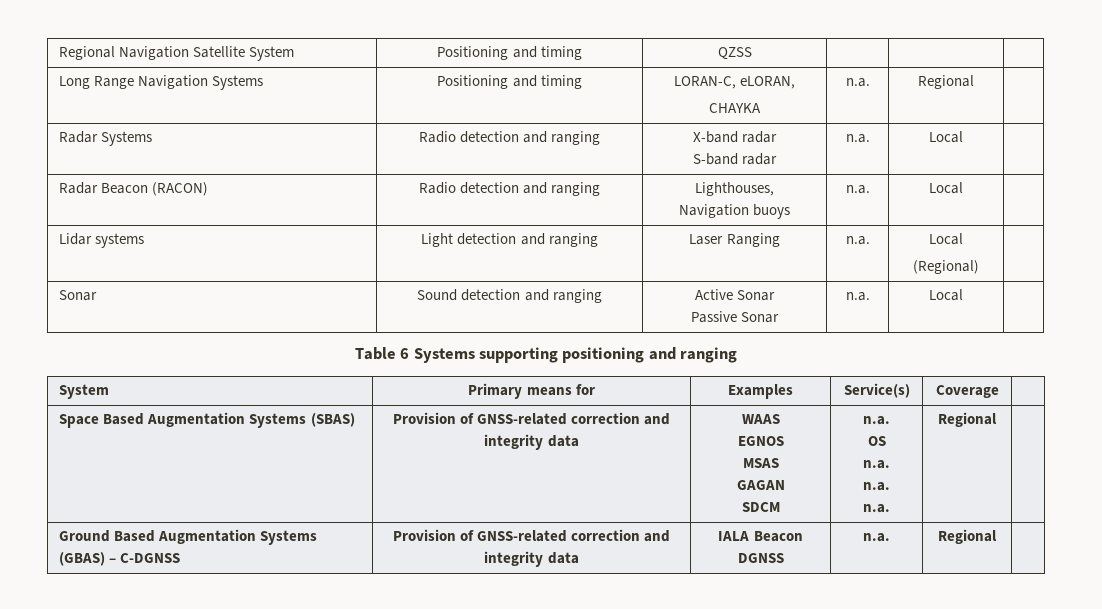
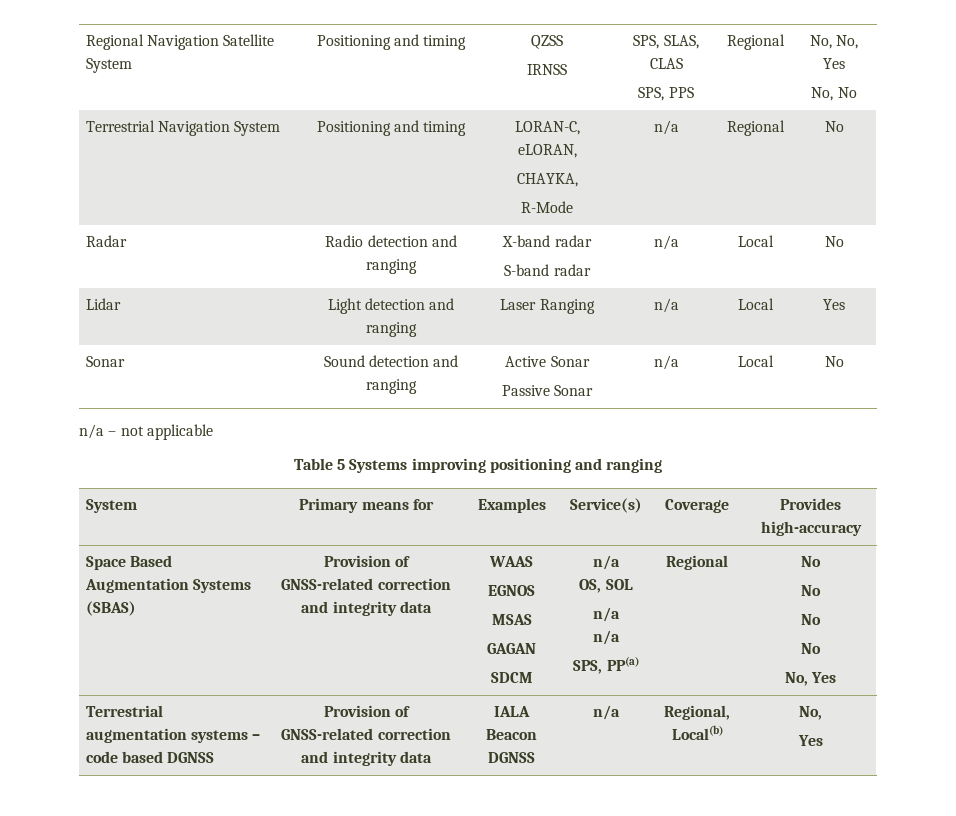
- Regional Navigation Satellite System | Positioning and timing | QZSS | | |
- Long Range Navigation Systems | Positioning and timing | LORAN-C, eLORAN,
- CHAYKA | n.a. | Regional |
- Radar Systems | Radio detection and ranging | X-band radar
- S-band radar | n.a. | Local |
- Radar Beacon (RACON) | Radio detection and ranging | Lighthouses,
- Navigation buoys | n.a. | Local |
+ Regional Navigation Satellite System | Positioning and timing | QZSS
+ IRNSS | SPS, SLAS, CLAS
+ SPS, PPS | Regional | No, No, Yes
+ No, No
+ Terrestrial Navigation System | Positioning and timing | LORAN-C, eLORAN,
+ CHAYKA,
+ R-Mode | n/a | Regional | No
+ Radar | Radio detection and ranging | X-band radar
+ S-band radar | n/a | Local | No
- Lidar systems | Light detection and ranging | Laser Ranging | n.a. | Local
- (Regional) |
+ Lidar | Light detection and ranging | Laser Ranging | n/a | Local | Yes
  Sonar | Sound detection and ranging | Active Sonar
- Passive Sonar | n.a. | Local |
- Table 6 Systems supporting positioning and ranging
+ Passive Sonar | n/a | Local | No
+ n/a – not applicable
+ Table 5 Systems improving positioning and ranging
- System | Primary means for | Examples | Service(s) | Coverage |
+ System | Primary means for | Examples | Service(s) | Coverage | Provides high-accuracy
  Space Based Augmentation Systems (SBAS) | Provision of GNSS-related correction and integrity data | WAAS
  EGNOS
  MSAS
  GAGAN
- SDCM | n.a.
- OS
- n.a.
- n.a.
- n.a. | Regional |
- Ground Based Augmentation Systems (GBAS) – C-DGNSS | Provision of GNSS-related correction and integrity data | IALA Beacon DGNSS | n.a. | Regional |
+ SDCM | n/a
+ OS, SOL
+ n/a
+ n/a
+ SPS, PP(a) | Regional | No
+ No
+ No
+ No
+ No, Yes
+ Terrestrial augmentation systems – code based DGNSS | Provision of GNSS-related correction and integrity data | IALA Beacon DGNSS | n/a | Regional, Local(b) | No,
+ Yes

